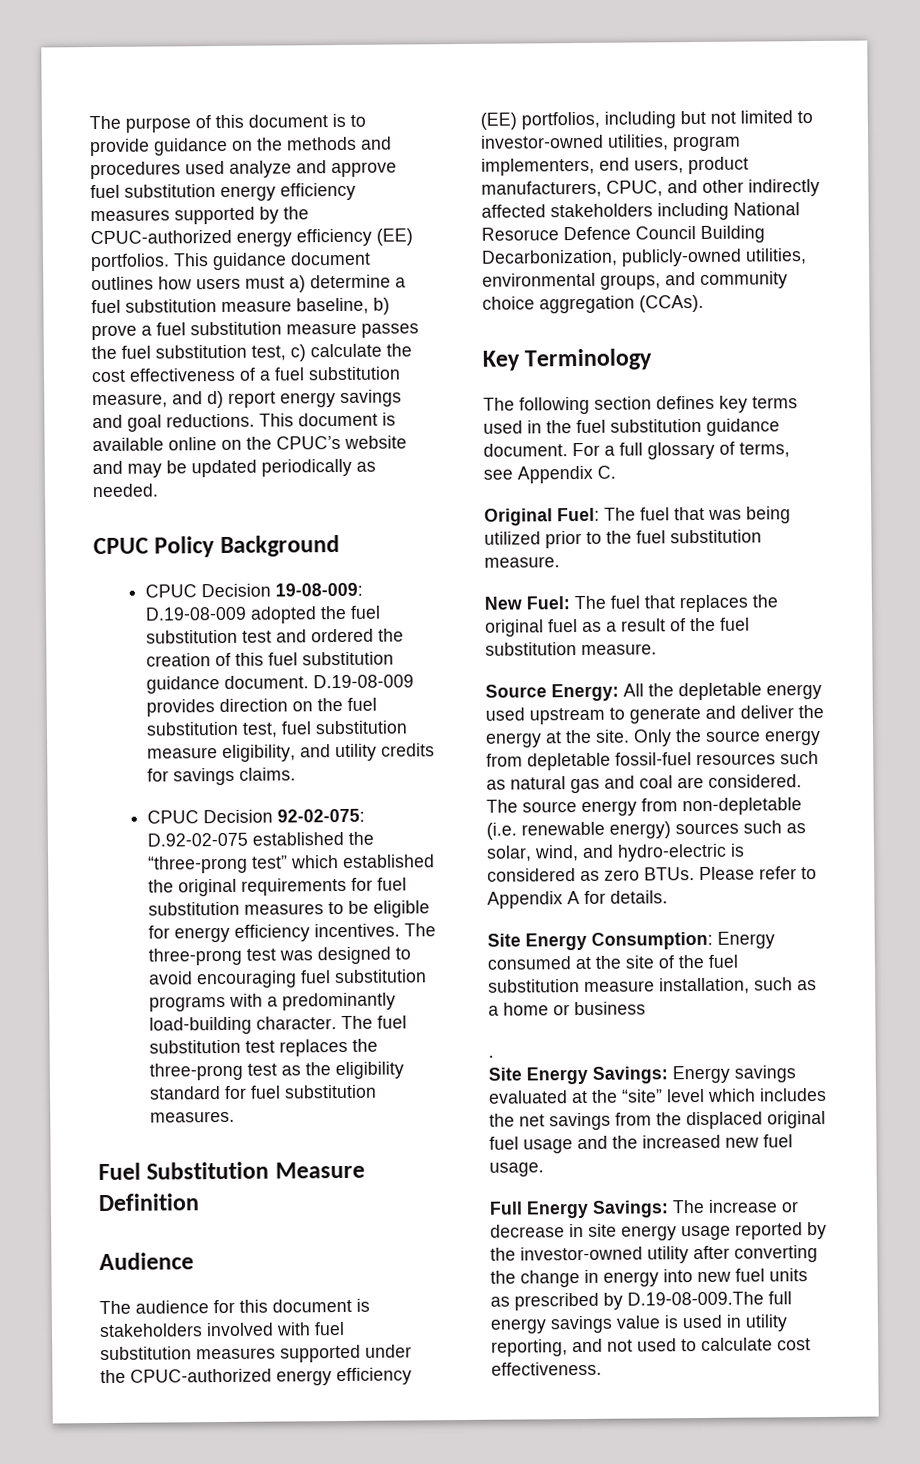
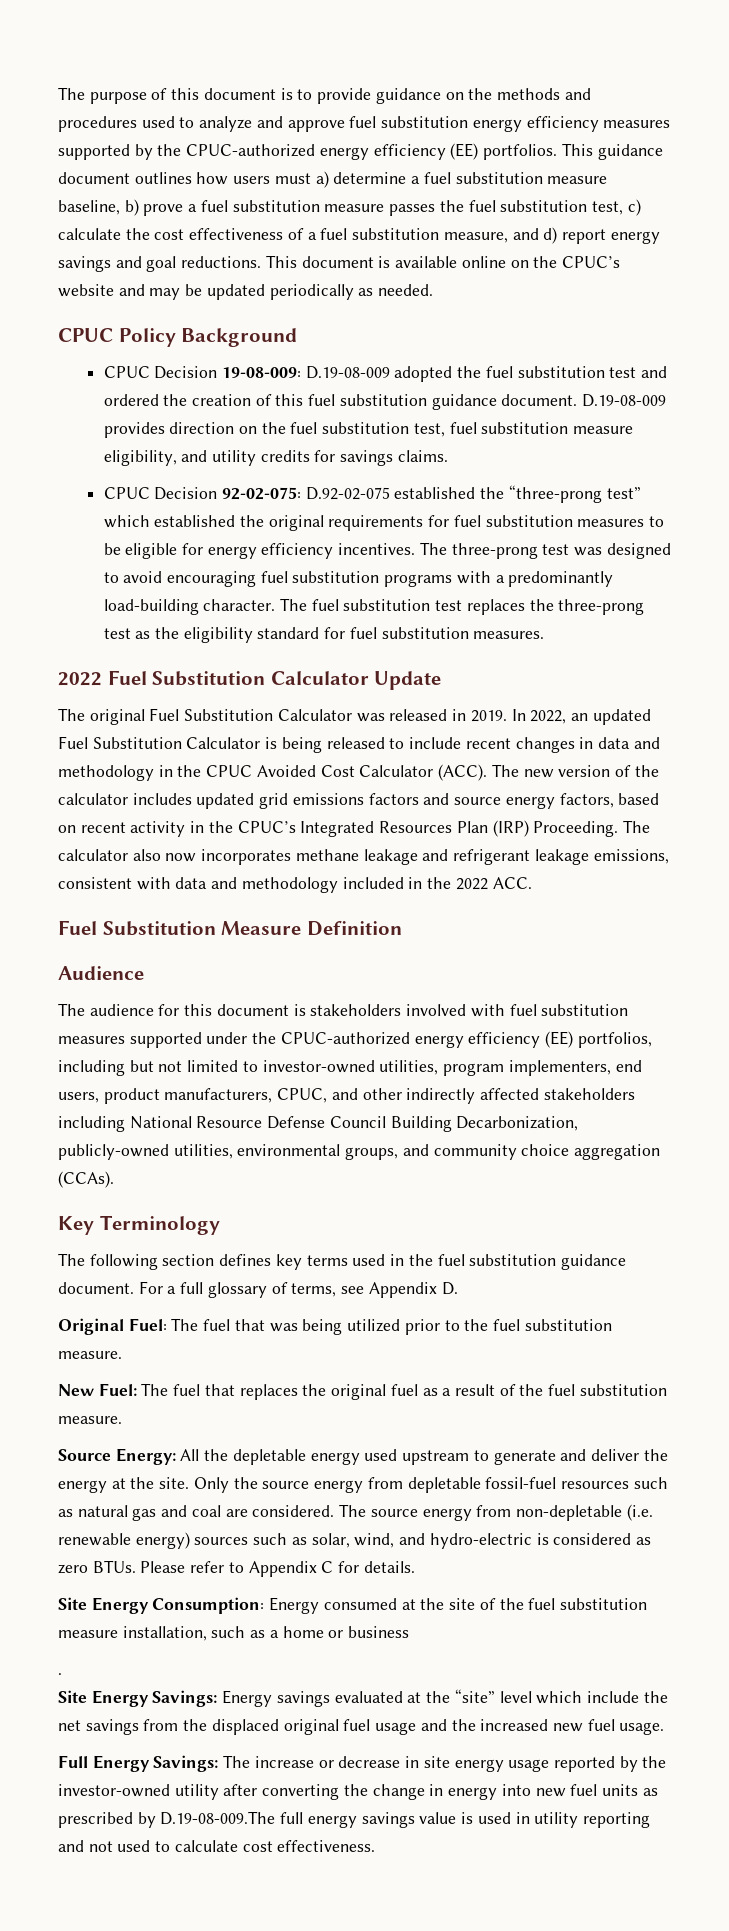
- The purpose of this document is to provide guidance on the methods and procedures used analyze and approve fuel substitution energy efficiency measures supported by the CPUC-authorized energy efficiency (EE) portfolios.
+ The purpose of this document is to provide guidance on the methods and procedures used to analyze and approve fuel substitution energy efficiency measures supported by the CPUC-authorized energy efficiency (EE) portfolios.
+ 2022 Fuel Substitution Calculator Update
+ The original Fuel Substitution Calculator was released in 2019. In 2022, an updated Fuel Substitution Calculator is being released to include recent changes in data and methodology in the CPUC Avoided Cost Calculator (ACC). The new version of the calculator includes updated grid emissions factors and source energy factors, based on recent activity in the CPUC’s Integrated Resources Plan (IRP) Proceeding. The calculator also now incorporates methane leakage and refrigerant leakage emissions, consistent with data and methodology included in the 2022 ACC.
- The audience for this document is stakeholders involved with fuel substitution measures supported under the CPUC-authorized energy efficiency (EE) portfolios, including but not limited to investor-owned utilities, program implementers, end users, product manufacturers, CPUC, and other indirectly affected stakeholders including National Resoruce Defence Council Building Decarbonization, publicly-owned utilities, environmental groups, and community choice aggregation (CCAs).
+ The audience for this document is stakeholders involved with fuel substitution measures supported under the CPUC-authorized energy efficiency (EE) portfolios, including but not limited to investor-owned utilities, program implementers, end users, product manufacturers, CPUC, and other indirectly affected stakeholders including National Resource Defense Council Building Decarbonization, publicly-owned utilities, environmental groups, and community choice aggregation (CCAs).
- For a full glossary of terms, see Appendix C.
+ For a full glossary of terms, see Appendix D.
- Please refer to Appendix A for details.
+ Please refer to Appendix C for details.
- Site Energy Savings: Energy savings evaluated at the “site” level which includes the net savings from the displaced original fuel usage and the increased new fuel usage.
+ Site Energy Savings: Energy savings evaluated at the “site” level which include the net savings from the displaced original fuel usage and the increased new fuel usage.
- Full Energy Savings: The increase or decrease in site energy usage reported by the investor-owned utility after converting the change in energy into new fuel units as prescribed by D.19-08-009.The full energy savings value is used in utility reporting, and not used to calculate cost effectiveness.
+ Full Energy Savings: The increase or decrease in site energy usage reported by the investor-owned utility after converting the change in energy into new fuel units as prescribed by D.19-08-009.The full energy savings value is used in utility reporting and not used to calculate cost effectiveness.

